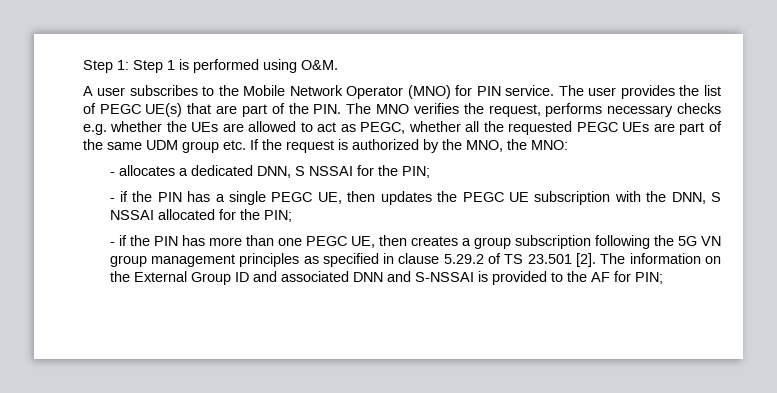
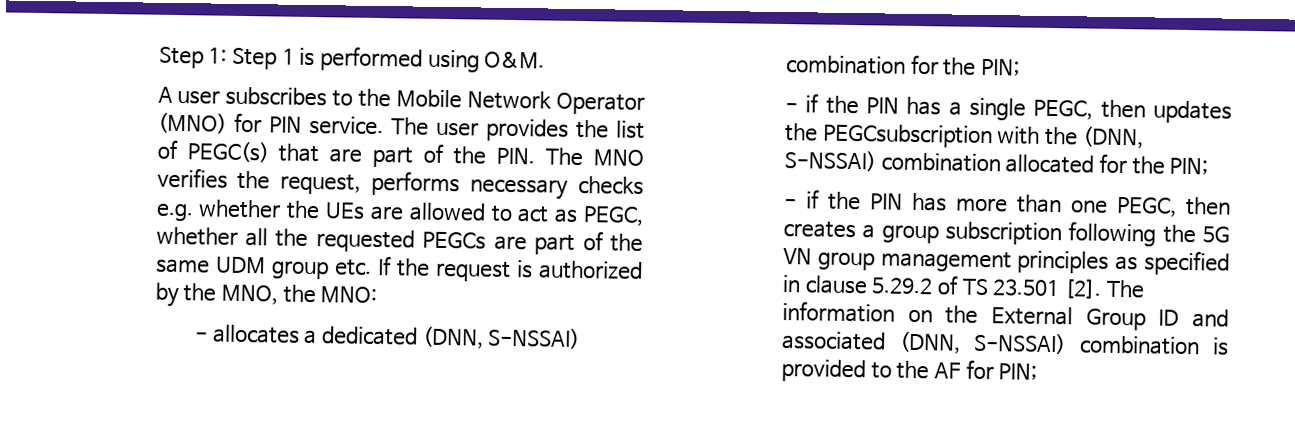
- The user provides the list of PEGC UE(s) that are part of the PIN. The MNO verifies the request, performs necessary checks e.g. whether the UEs are allowed to act as PEGC, whether all the requested PEGC UEs are part of the same UDM group etc. If the request is authorized by the MNO, the MNO:
+ The user provides the list of PEGC(s) that are part of the PIN. The MNO verifies the request, performs necessary checks e.g. whether the UEs are allowed to act as PEGC, whether all the requested PEGCs are part of the same UDM group etc. If the request is authorized by the MNO, the MNO:
- - allocates a dedicated DNN, S NSSAI for the PIN;
+ - allocates a dedicated (DNN, S-NSSAI) combination for the PIN;
- - if the PIN has a single PEGC UE, then updates the PEGC UE subscription with the DNN, S NSSAI allocated for the PIN;
+ - if the PIN has a single PEGC, then updates the PEGCsubscription with the (DNN, S-NSSAI) combination allocated for the PIN;
- - if the PIN has more than one PEGC UE, then creates a group subscription following the 5G VN group management principles as specified in clause 5.29.2 of TS 23.501 [2].
+ - if the PIN has more than one PEGC, then creates a group subscription following the 5G VN group management principles as specified in clause 5.29.2 of TS 23.501 [2].
- The information on the External Group ID and associated DNN and S-NSSAI is provided to the AF for PIN;
+ The information on the External Group ID and associated (DNN, S-NSSAI) combination is provided to the AF for PIN;

